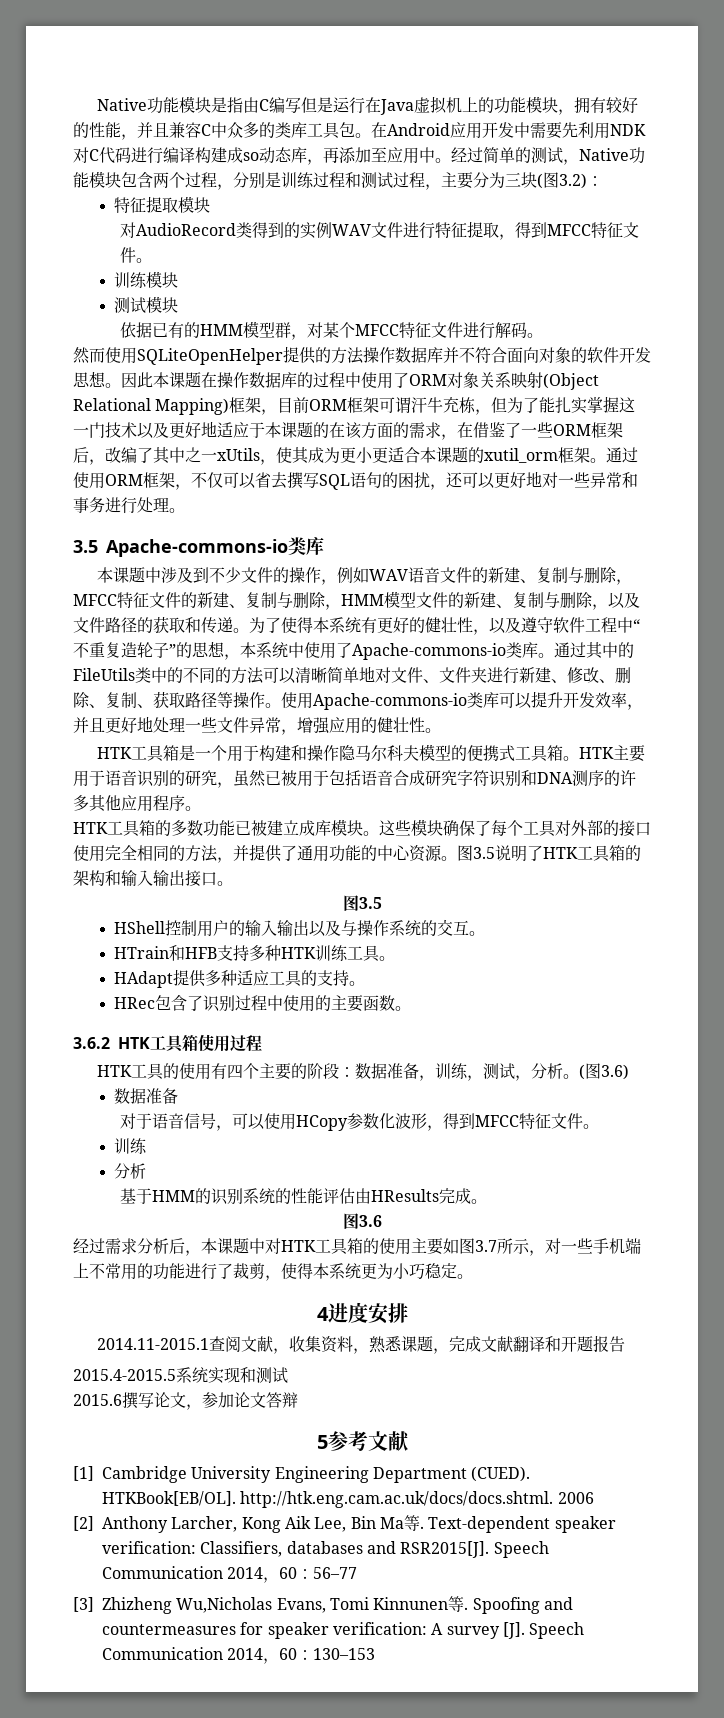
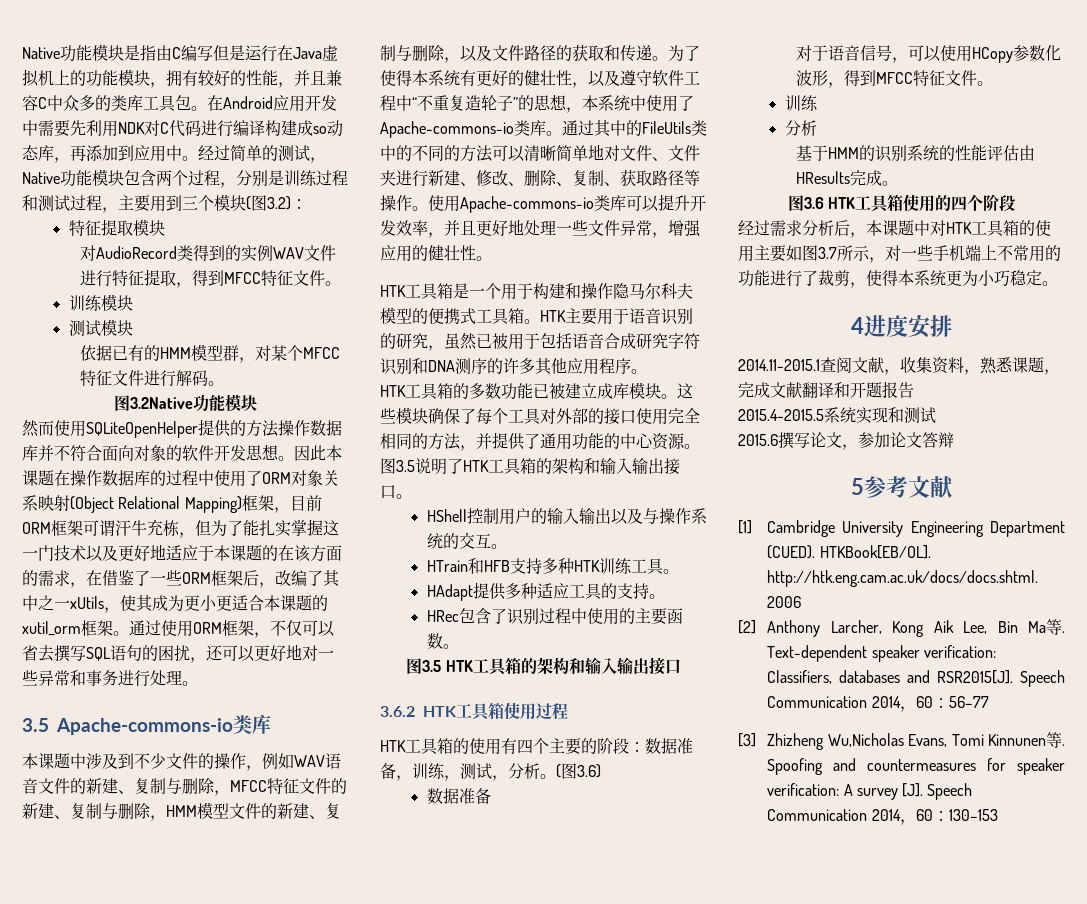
- 在Android应用开发中需要先利用NDK对C代码进行编译构建成so动态库，再添加至应用中。
+ 在Android应用开发中需要先利用NDK对C代码进行编译构建成so动态库，再添加到应用中。
- 经过简单的测试，Native功能模块包含两个过程，分别是训练过程和测试过程，主要分为三块(图3.2)：
+ 经过简单的测试，Native功能模块包含两个过程，分别是训练过程和测试过程，主要用到三个模块(图3.2)：
+ 图3.2Native功能模块
  图3.5说明了HTK工具箱的架构和输入输出接口。
- 图3.5
+ 图3.5 HTK工具箱的架构和输入输出接口
- HTK工具的使用有四个主要的阶段：数据准备，训练，测试，分析。
+ HTK工具箱的使用有四个主要的阶段：数据准备，训练，测试，分析。
- 图3.6
+ 图3.6 HTK工具箱使用的四个阶段

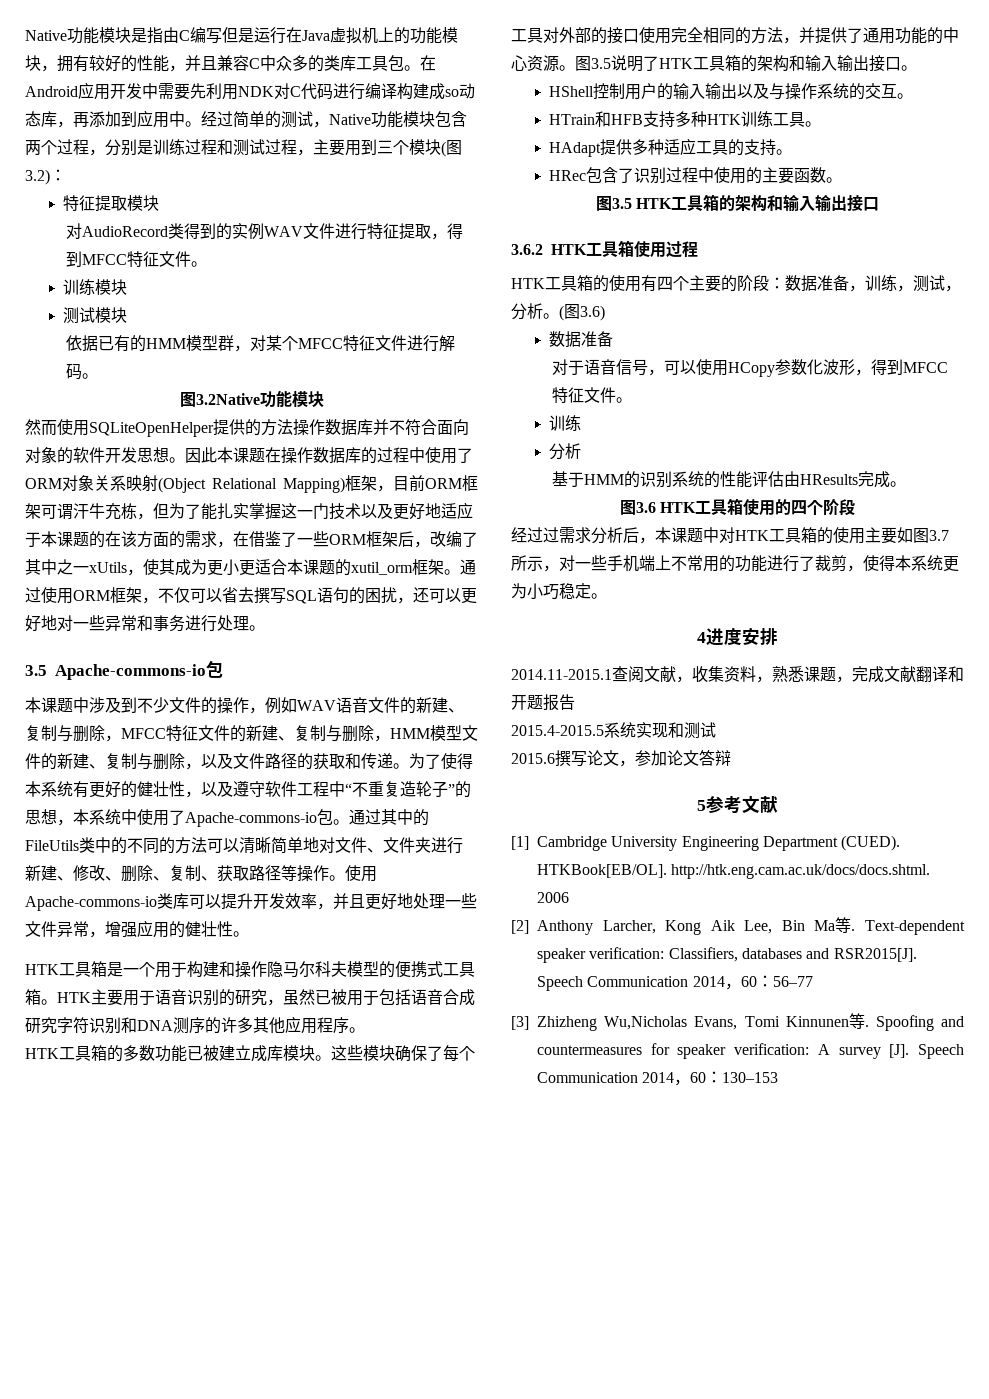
- 3.5 Apache-commons-io类库
+ 3.5 Apache-commons-io包
- 为了使得本系统有更好的健壮性，以及遵守软件工程中“不重复造轮子”的思想，本系统中使用了Apache-commons-io类库。
+ 为了使得本系统有更好的健壮性，以及遵守软件工程中“不重复造轮子”的思想，本系统中使用了Apache-commons-io包。
- 经过需求分析后，本课题中对HTK工具箱的使用主要如图3.7所示，对一些手机端上不常用的功能进行了裁剪，使得本系统更为小巧稳定。
+ 经过过需求分析后，本课题中对HTK工具箱的使用主要如图3.7所示，对一些手机端上不常用的功能进行了裁剪，使得本系统更为小巧稳定。

